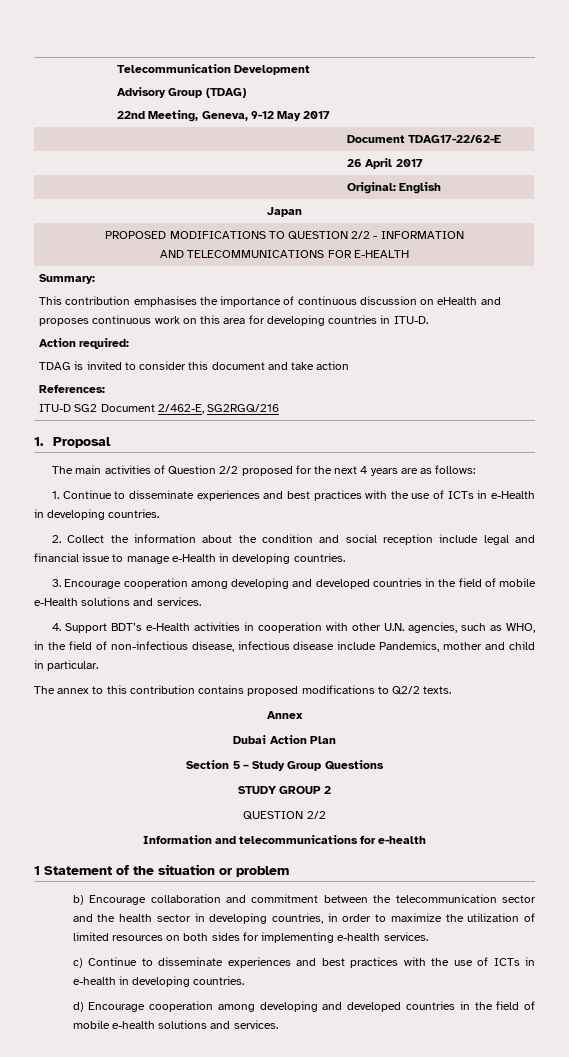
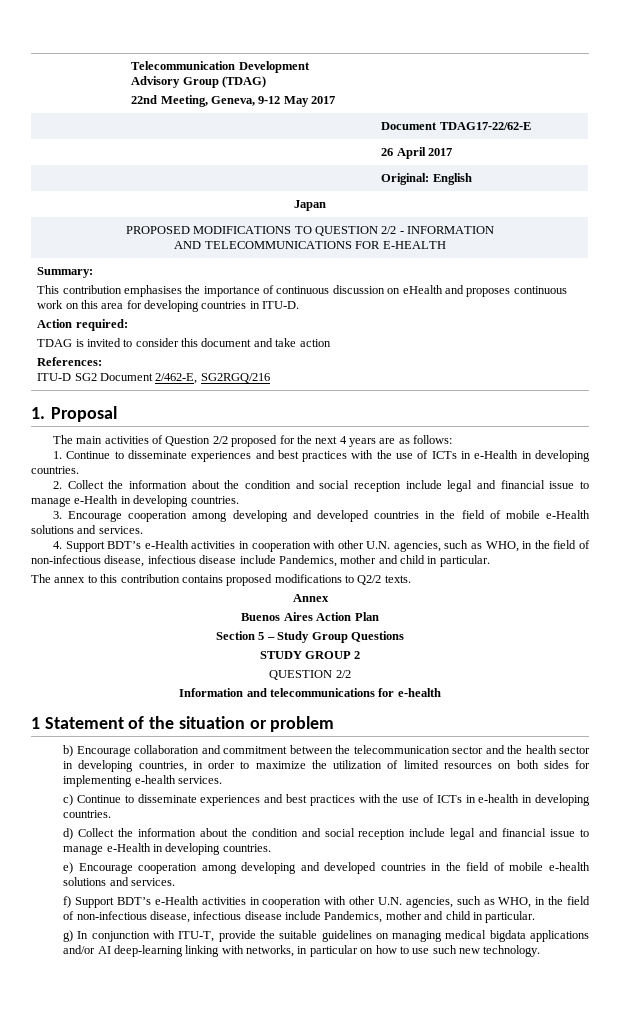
- Dubai Action Plan
+ Buenos Aires Action Plan
- d) Encourage cooperation among developing and developed countries in the field of mobile e-health solutions and services.
+ d) Collect the information about the condition and social reception include legal and financial issue to manage e-Health in developing countries.
+ e) Encourage cooperation among developing and developed countries in the field of mobile e-health solutions and services.
+ f) Support BDT’s e-Health activities in cooperation with other U.N. agencies, such as WHO, in the field of non-infectious disease, infectious disease include Pandemics, mother and child in particular.
+ g) In conjunction with ITU-T, provide the suitable guidelines on managing medical bigdata applications and/or AI deep-learning linking with networks, in particular on how to use such new technology.

